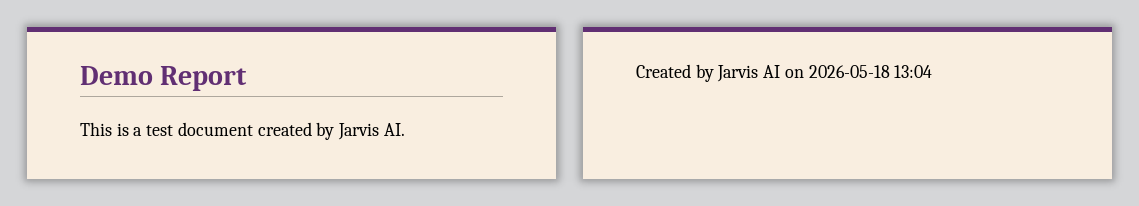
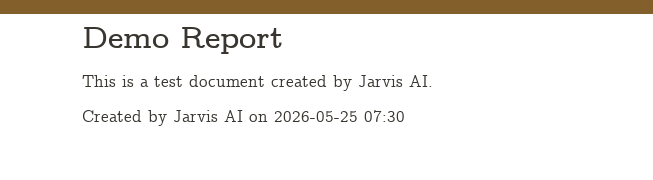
- Created by Jarvis AI on 2026-05-18 13:04
+ Created by Jarvis AI on 2026-05-25 07:30

